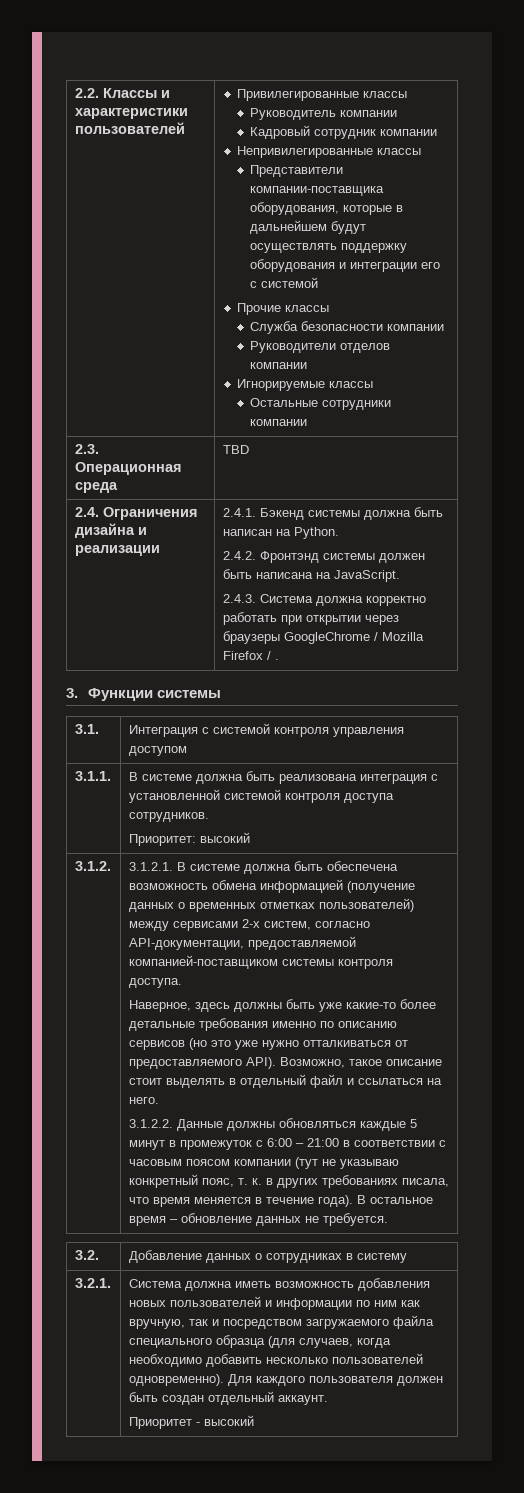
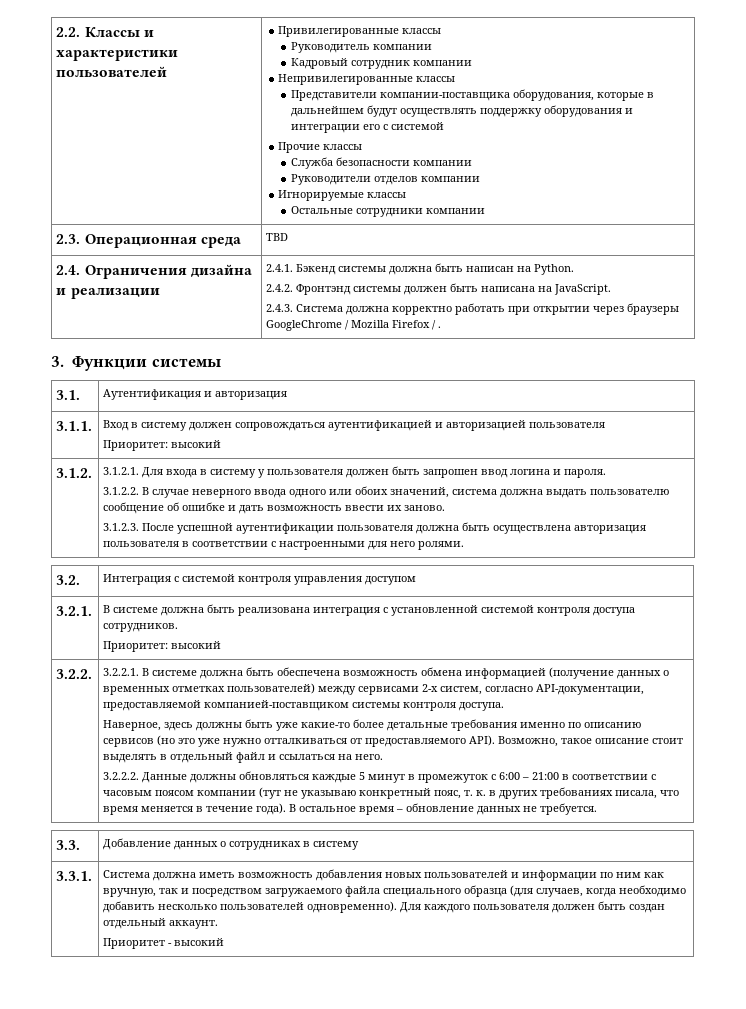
- 3.1. | Интеграция с системой контроля управления доступом
+ 3.1. | Аутентификация и авторизация
+ 3.1.1. | Вход в систему должен сопровождаться аутентификацией и авторизацией пользователя
+ Приоритет: высокий
+ 3.1.2. | 3.1.2.1. Для входа в систему у пользователя должен быть запрошен ввод логина и пароля.
+ 3.1.2.2. В случае неверного ввода одного или обоих значений, система должна выдать пользователю сообщение об ошибке и дать возможность ввести их заново.
+ 3.1.2.3. После успешной аутентификации пользователя должна быть осуществлена авторизация пользователя в соответствии с настроенными для него ролями.
+ 3.2. | Интеграция с системой контроля управления доступом
- 3.1.1. | В системе должна быть реализована интеграция с установленной системой контроля доступа сотрудников.
+ 3.2.1. | В системе должна быть реализована интеграция с установленной системой контроля доступа сотрудников.
- 3.1.2. | 3.1.2.1. В системе должна быть обеспечена возможность обмена информацией (получение данных о временных отметках пользователей) между сервисами 2-х систем, согласно API-документации, предоставляемой компанией-поставщиком системы контроля доступа.
+ 3.2.2. | 3.2.2.1. В системе должна быть обеспечена возможность обмена информацией (получение данных о временных отметках пользователей) между сервисами 2-х систем, согласно API-документации, предоставляемой компанией-поставщиком системы контроля доступа.
- 3.1.2.2. Данные должны обновляться каждые 5 минут в промежуток с 6:00 – 21:00 в соответствии с часовым поясом компании (тут не указываю конкретный пояс, т. к. в других требованиях писала, что время меняется в течение года).
+ 3.2.2.2. Данные должны обновляться каждые 5 минут в промежуток с 6:00 – 21:00 в соответствии с часовым поясом компании (тут не указываю конкретный пояс, т. к. в других требованиях писала, что время меняется в течение года).
- 3.2. | Добавление данных о сотрудниках в систему
+ 3.3. | Добавление данных о сотрудниках в систему
- 3.2.1. | Система должна иметь возможность добавления новых пользователей и информации по ним как вручную, так и посредством загружаемого файла специального образца (для случаев, когда необходимо добавить несколько пользователей одновременно). Для каждого пользователя должен быть создан отдельный аккаунт.
+ 3.3.1. | Система должна иметь возможность добавления новых пользователей и информации по ним как вручную, так и посредством загружаемого файла специального образца (для случаев, когда необходимо добавить несколько пользователей одновременно). Для каждого пользователя должен быть создан отдельный аккаунт.

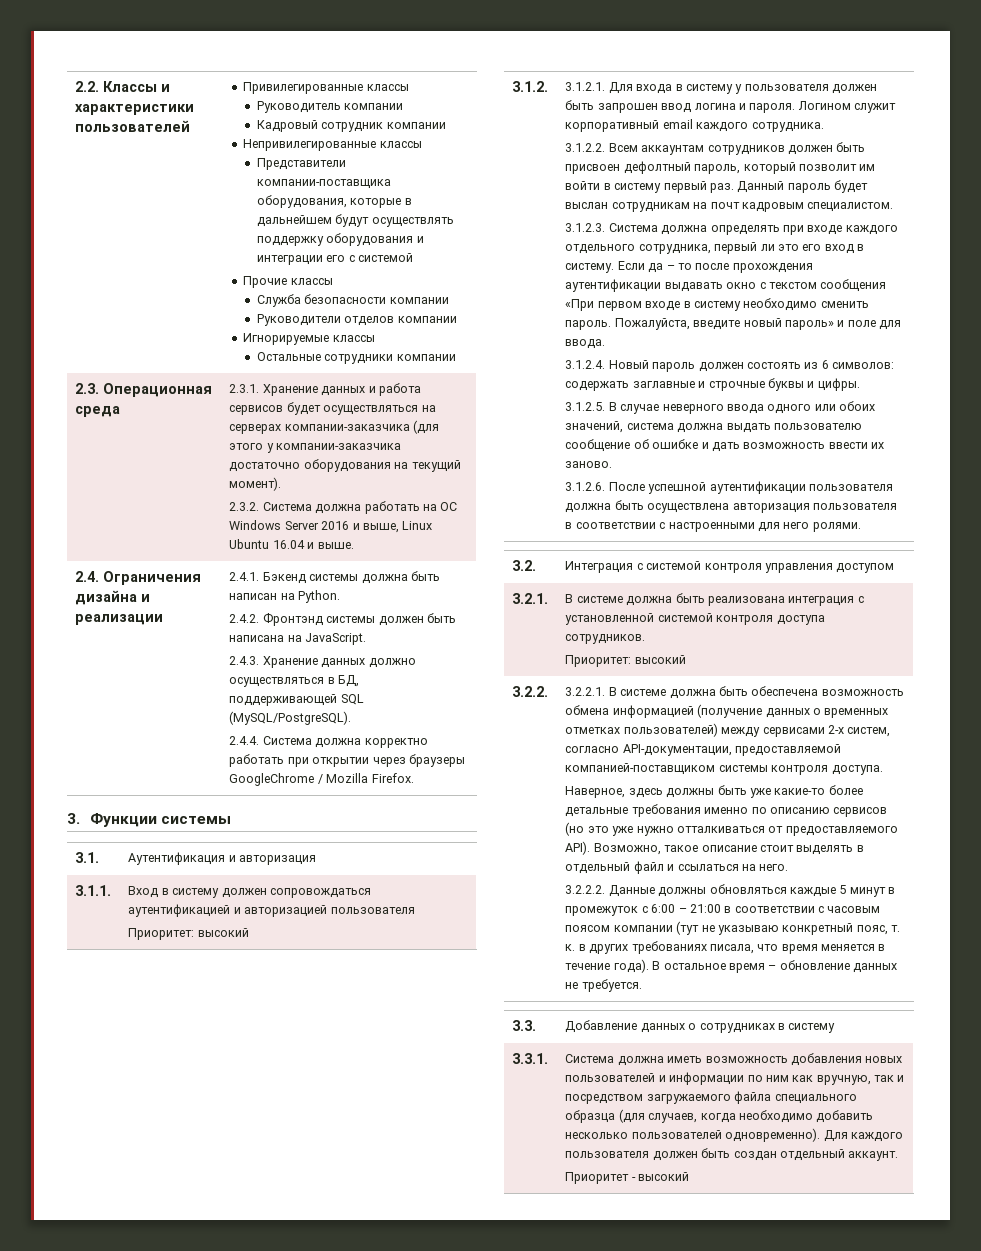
- 2.3. Операционная среда | TBD
+ 2.3. Операционная среда | 2.3.1. Хранение данных и работа сервисов будет осуществляться на серверах компании-заказчика (для этого у компании-заказчика достаточно оборудования на текущий момент).
+ 2.3.2. Система должна работать на ОС Windows Server 2016 и выше, Linux Ubuntu 16.04 и выше.
- 2.4.3. Система должна корректно работать при открытии через браузеры GoogleChrome / Mozilla Firefox / .
+ 2.4.3. Хранение данных должно осуществляться в БД, поддерживающей SQL (MySQL/PostgreSQL).
+ 2.4.4. Система должна корректно работать при открытии через браузеры GoogleChrome / Mozilla Firefox.
- 3.1.2.1. Для входа в систему у пользователя должен быть запрошен ввод логина и пароля.
- 3.1.2.2. В случае неверного ввода одного или обоих значений, система должна выдать пользователю сообщение об ошибке и дать возможность ввести их заново.
+ 3.1.2.1. Для входа в систему у пользователя должен быть запрошен ввод логина и пароля. Логином служит корпоративный email каждого сотрудника.
+ 3.1.2.2. Всем аккаунтам сотрудников должен быть присвоен дефолтный пароль, который позволит им войти в систему первый раз. Данный пароль будет выслан сотрудникам на почт кадровым специалистом.
+ 3.1.2.3. Система должна определять при входе каждого отдельного сотрудника, первый ли это его вход в систему. Если да – то после прохождения аутентификации выдавать окно с текстом сообщения «При первом входе в систему необходимо сменить пароль. Пожалуйста, введите новый пароль» и поле для ввода.
+ 3.1.2.4. Новый пароль должен состоять из 6 символов: содержать заглавные и строчные буквы и цифры.
+ 3.1.2.5. В случае неверного ввода одного или обоих значений, система должна выдать пользователю сообщение об ошибке и дать возможность ввести их заново.
- 3.1.2.3. После успешной аутентификации пользователя должна быть осуществлена авторизация пользователя в соответствии с настроенными для него ролями.
+ 3.1.2.6. После успешной аутентификации пользователя должна быть осуществлена авторизация пользователя в соответствии с настроенными для него ролями.

